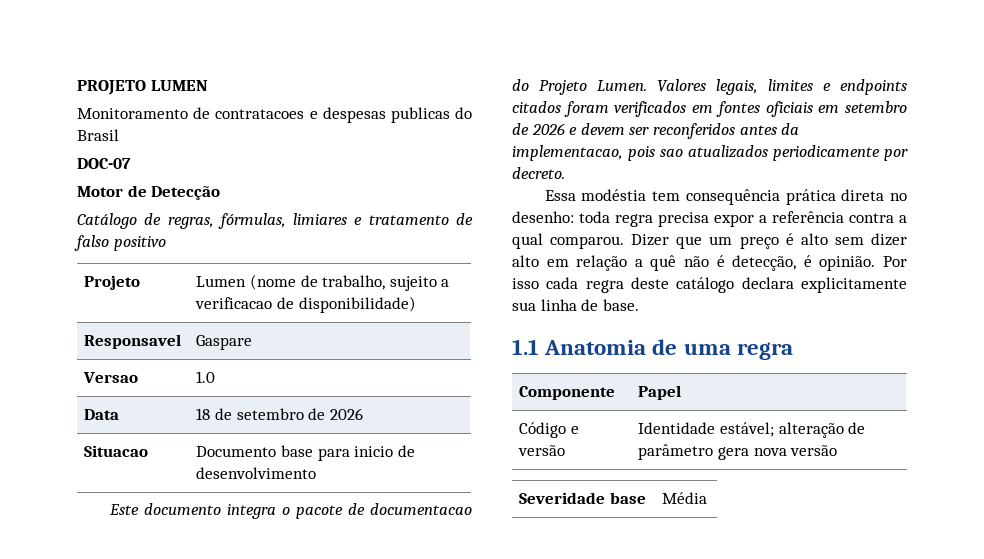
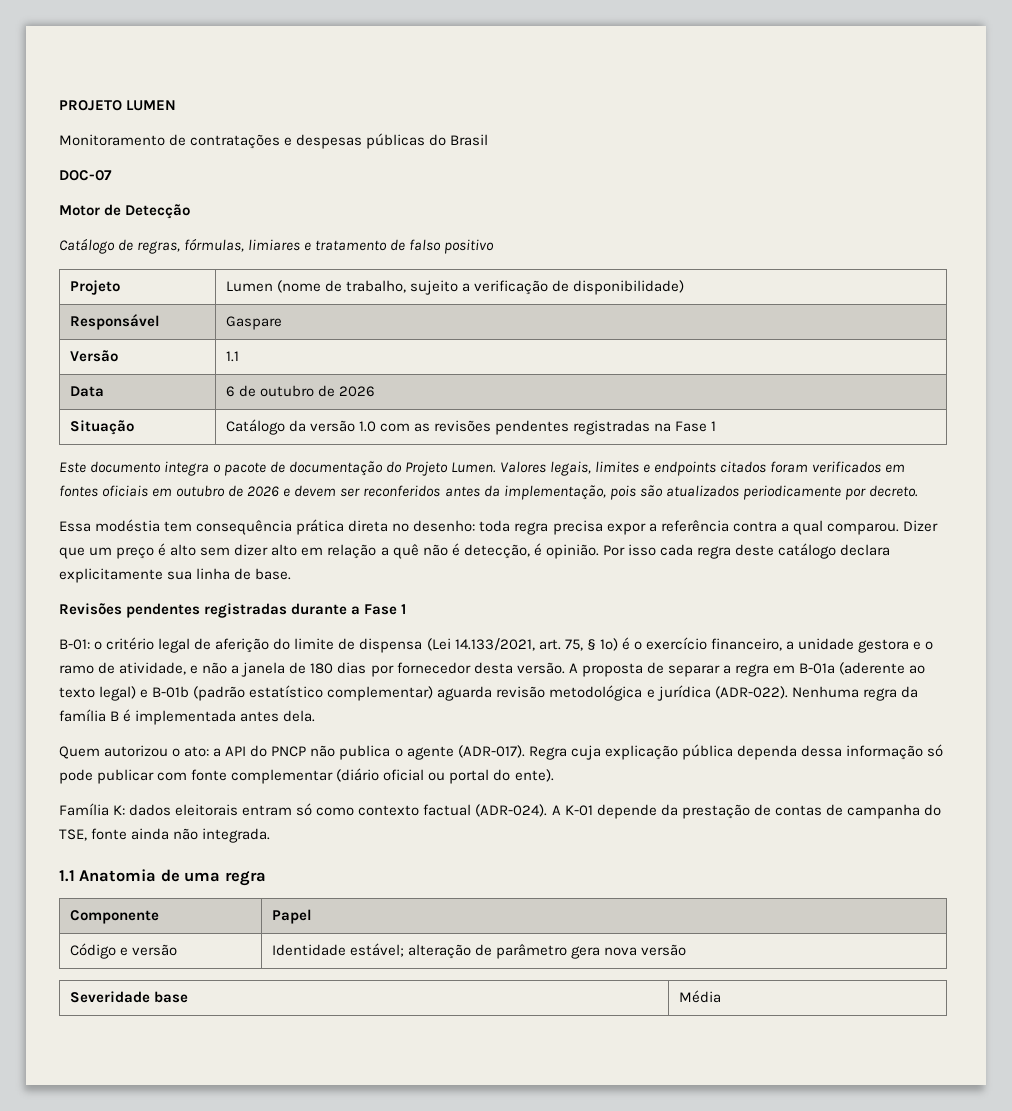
- Monitoramento de contratacoes e despesas publicas do Brasil
+ Monitoramento de contratações e despesas públicas do Brasil
- Projeto | Lumen (nome de trabalho, sujeito a verificacao de disponibilidade)
+ Projeto | Lumen (nome de trabalho, sujeito a verificação de disponibilidade)
- Responsavel | Gaspare
+ Responsável | Gaspare
- Versao | 1.0
+ Versão | 1.1
- Data | 18 de setembro de 2026
+ Data | 6 de outubro de 2026
- Situacao | Documento base para inicio de desenvolvimento
+ Situação | Catálogo da versão 1.0 com as revisões pendentes registradas na Fase 1
- Este documento integra o pacote de documentacao do Projeto Lumen.
+ Este documento integra o pacote de documentação do Projeto Lumen.
- Valores legais, limites e endpoints citados foram verificados em fontes oficiais em setembro de 2026 e devem ser reconferidos antes da implementacao, pois sao atualizados periodicamente por decreto.
+ Valores legais, limites e endpoints citados foram verificados em fontes oficiais em outubro de 2026 e devem ser reconferidos antes da implementação, pois são atualizados periodicamente por decreto.
+ Revisões pendentes registradas durante a Fase 1
+ B-01: o critério legal de aferição do limite de dispensa (Lei 14.133/2021, art. 75, § 1º) é o exercício financeiro, a unidade gestora e o ramo de atividade, e não a janela de 180 dias por fornecedor desta versão. A proposta de separar a regra em B-01a (aderente ao texto legal) e B-01b (padrão estatístico complementar) aguarda revisão metodológica e jurídica (ADR-022). Nenhuma regra da família B é implementada antes dela.
+ Quem autorizou o ato: a API do PNCP não publica o agente (ADR-017). Regra cuja explicação pública dependa dessa informação só pode publicar com fonte complementar (diário oficial ou portal do ente).
+ Família K: dados eleitorais entram só como contexto factual (ADR-024). A K-01 depende da prestação de contas de campanha do TSE, fonte ainda não integrada.

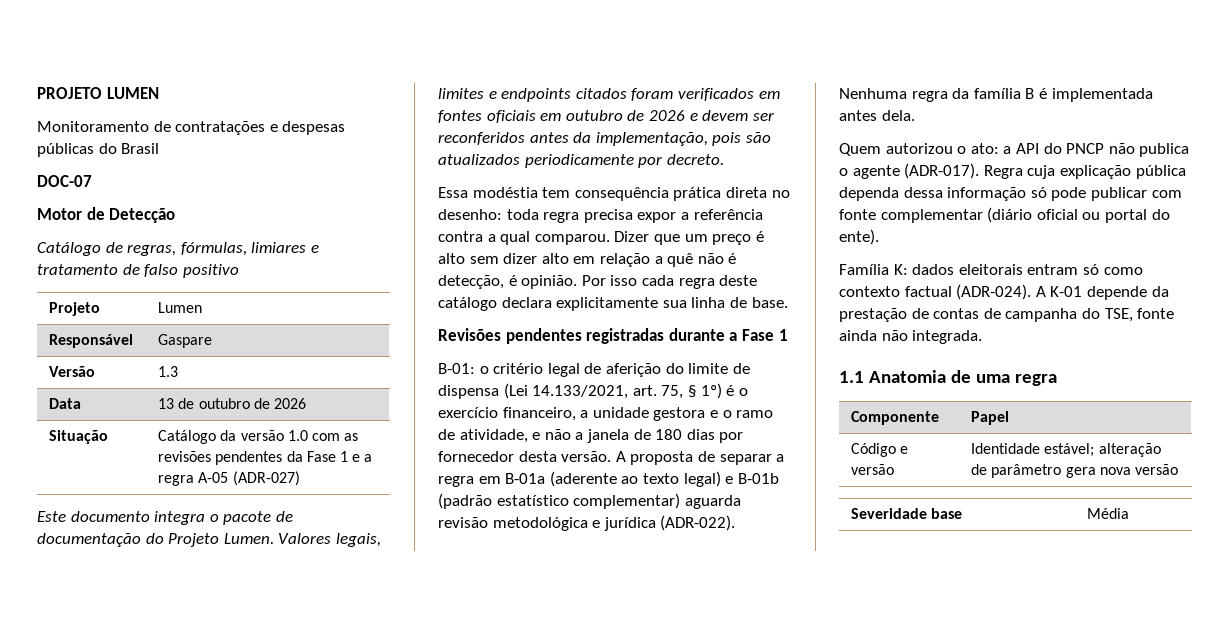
- Projeto | Lumen (nome de trabalho, sujeito a verificação de disponibilidade)
+ Projeto | Lumen
- Versão | 1.1
+ Versão | 1.3
- Data | 6 de outubro de 2026
+ Data | 13 de outubro de 2026
- Situação | Catálogo da versão 1.0 com as revisões pendentes registradas na Fase 1
+ Situação | Catálogo da versão 1.0 com as revisões pendentes da Fase 1 e a regra A-05 (ADR-027)

